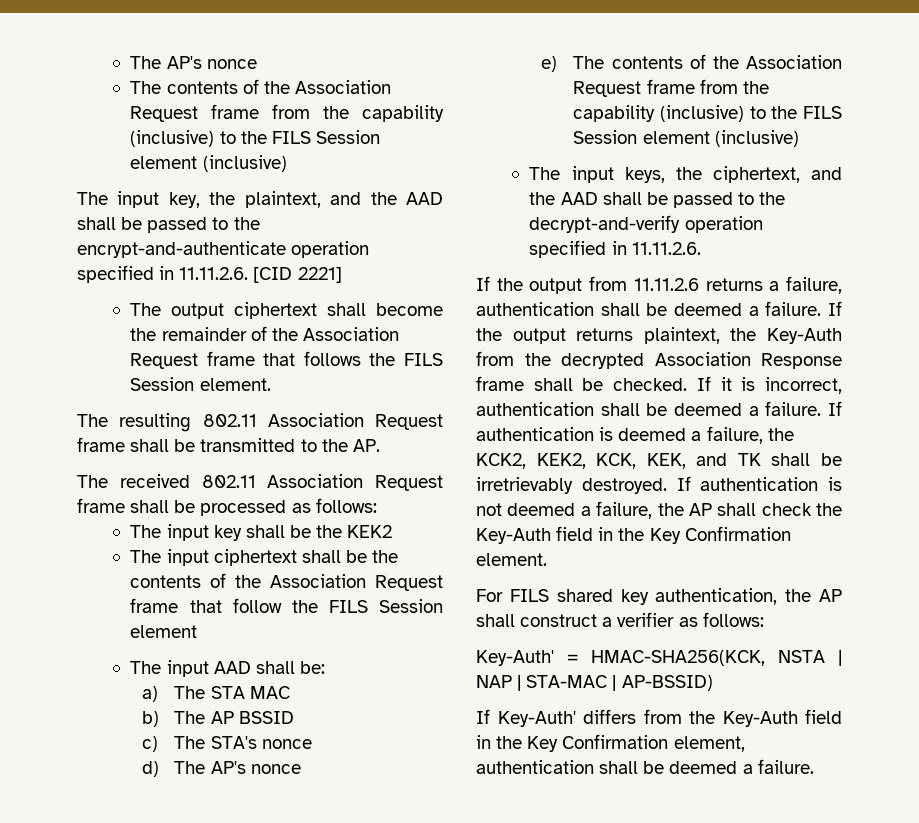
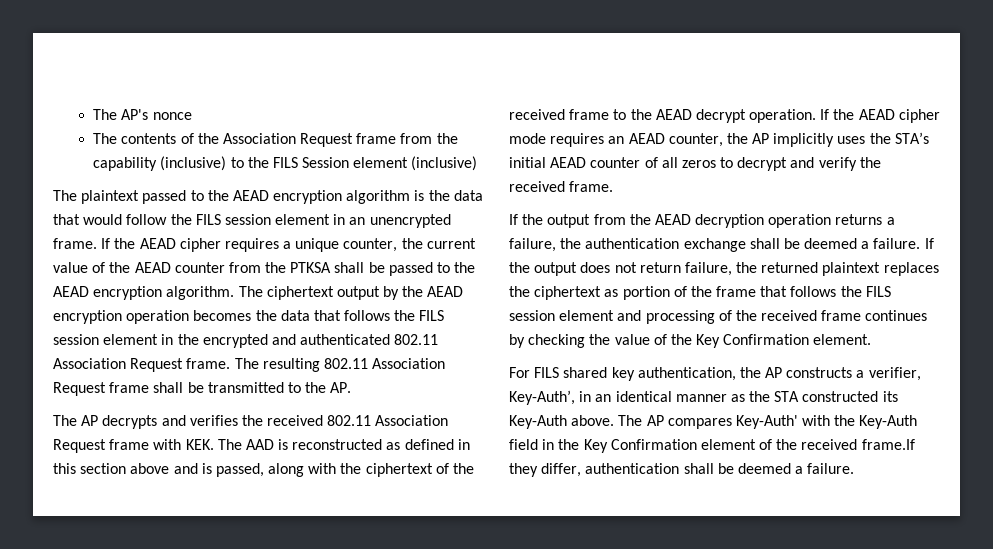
- The input key, the plaintext, and the AAD shall be passed to the encrypt-and-authenticate operation specified in 11.11.2.6. [CID 2221]
- The output ciphertext shall become the remainder of the Association Request frame that follows the FILS Session element.
- The resulting 802.11 Association Request frame shall be transmitted to the AP.
+ The plaintext passed to the AEAD encryption algorithm is the data that would follow the FILS session element in an unencrypted frame. If the AEAD cipher requires a unique counter, the current value of the AEAD counter from the PTKSA shall be passed to the AEAD encryption algorithm. The ciphertext output by the AEAD encryption operation becomes the data that follows the FILS session element in the encrypted and authenticated 802.11 Association Request frame. The resulting 802.11 Association Request frame shall be transmitted to the AP.
- The received 802.11 Association Request frame shall be processed as follows:
- The input key shall be the KEK2
- The input ciphertext shall be the contents of the Association Request frame that follow the FILS Session element
- The input AAD shall be:
- a) The STA MAC
- b) The AP BSSID
- c) The STA's nonce
- d) The AP's nonce
- e) The contents of the Association Request frame from the capability (inclusive) to the FILS Session element (inclusive)
- The input keys, the ciphertext, and the AAD shall be passed to the decrypt-and-verify operation specified in 11.11.2.6.
- If the output from 11.11.2.6 returns a failure, authentication shall be deemed a failure.
+ The AP decrypts and verifies the received 802.11 Association Request frame with KEK. The AAD is reconstructed as defined in this section above and is passed, along with the ciphertext of the received frame to the AEAD decrypt operation. If the AEAD cipher mode requires an AEAD counter, the AP implicitly uses the STA’s initial AEAD counter of all zeros to decrypt and verify the received frame.
+ If the output from the AEAD decryption operation returns a failure, the authentication exchange shall be deemed a failure.
- If the output returns plaintext, the Key-Auth from the decrypted Association Response frame shall be checked. If it is incorrect, authentication shall be deemed a failure. If authentication is deemed a failure, the KCK2, KEK2, KCK, KEK, and TK shall be irretrievably destroyed. If authentication is not deemed a failure, the AP shall check the Key-Auth field in the Key Confirmation element.
+ If the output does not return failure, the returned plaintext replaces the ciphertext as portion of the frame that follows the FILS session element and processing of the received frame continues by checking the value of the Key Confirmation element.
- For FILS shared key authentication, the AP shall construct a verifier as follows:
- Key-Auth' = HMAC-SHA256(KCK, NSTA | NAP | STA-MAC | AP-BSSID)
- If Key-Auth' differs from the Key-Auth field in the Key Confirmation element, authentication shall be deemed a failure.
+ For FILS shared key authentication, the AP constructs a verifier, Key-Auth’, in an identical manner as the STA constructed its Key-Auth above. The AP compares Key-Auth' with the Key-Auth field in the Key Confirmation element of the received frame.If they differ, authentication shall be deemed a failure.

